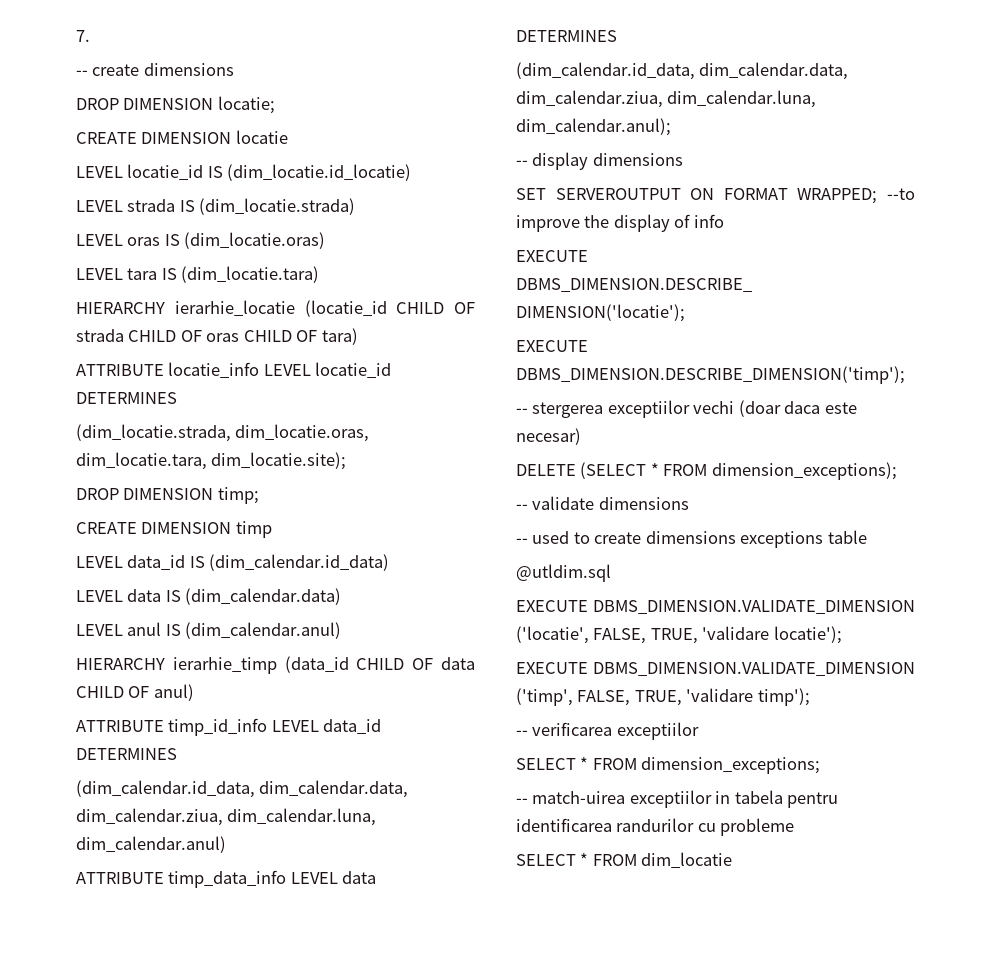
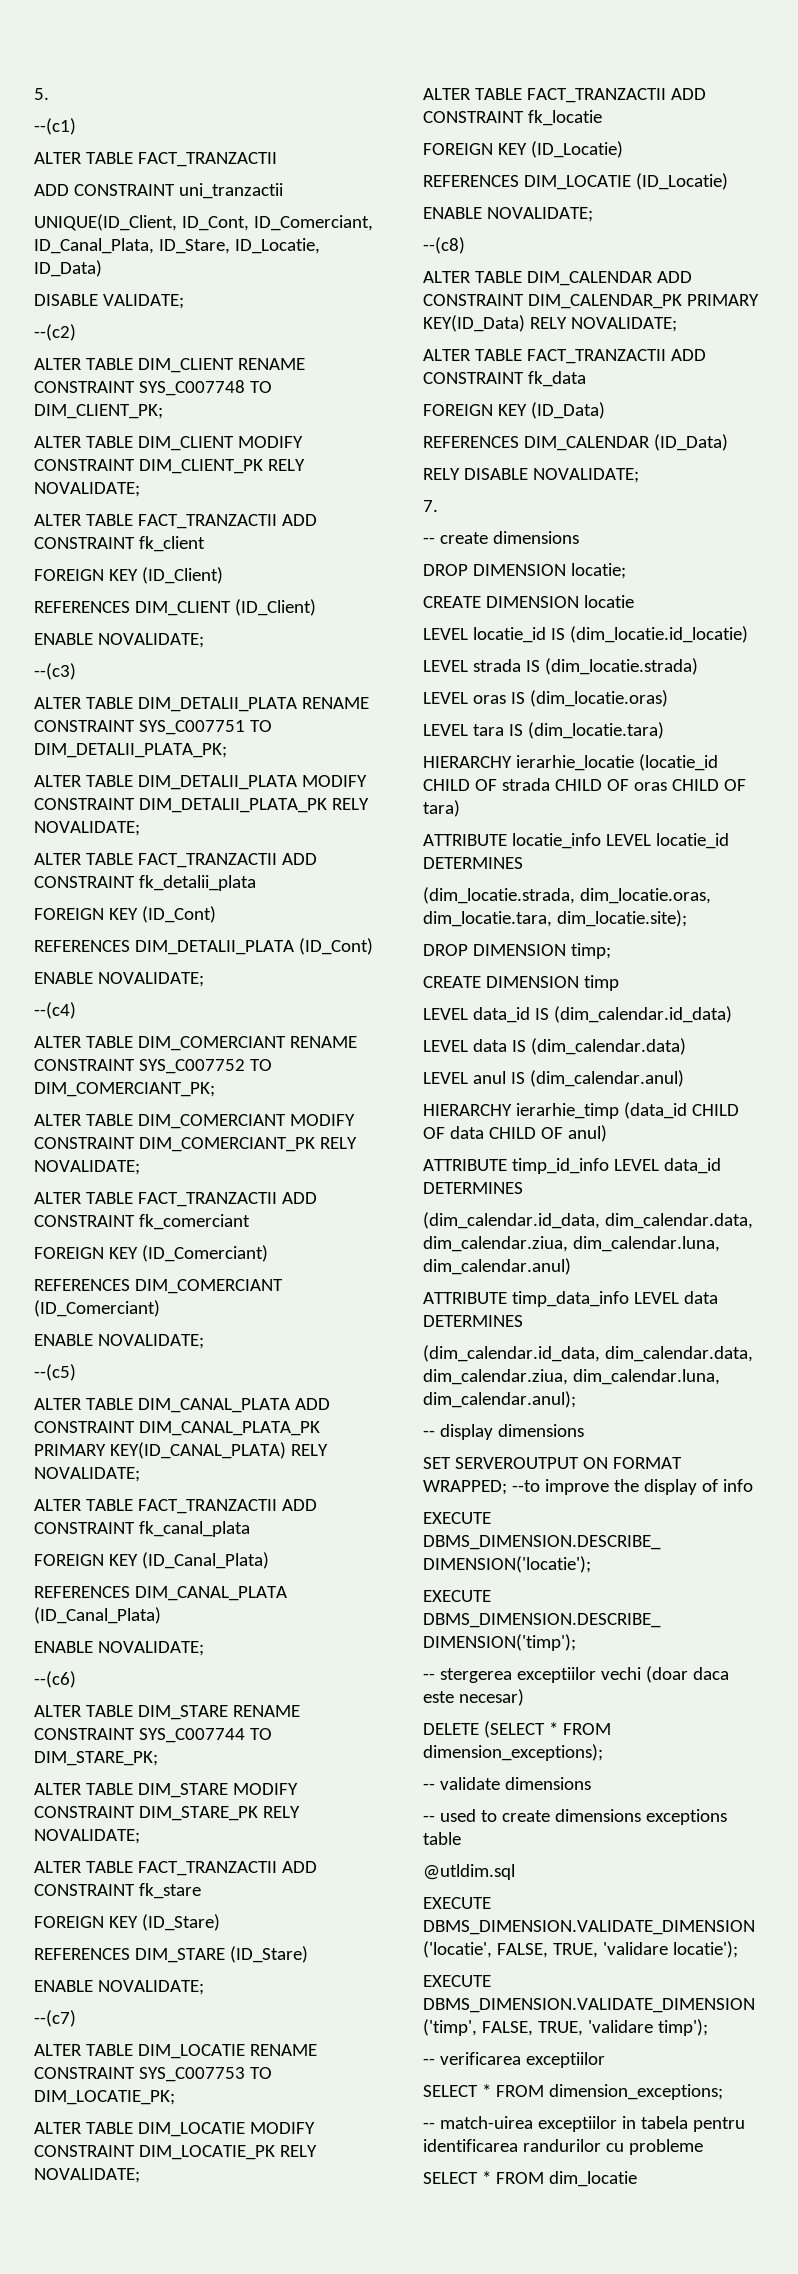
+ 5.
+ --(c1)
+ ALTER TABLE FACT_TRANZACTII
+ ADD CONSTRAINT uni_tranzactii
+ UNIQUE(ID_Client, ID_Cont, ID_Comerciant, ID_Canal_Plata, ID_Stare, ID_Locatie, ID_Data)
+ DISABLE VALIDATE;
+ --(c2)
+ ALTER TABLE DIM_CLIENT RENAME CONSTRAINT SYS_C007748 TO DIM_CLIENT_PK;
+ ALTER TABLE DIM_CLIENT MODIFY CONSTRAINT DIM_CLIENT_PK RELY NOVALIDATE;
+ ALTER TABLE FACT_TRANZACTII ADD CONSTRAINT fk_client
+ FOREIGN KEY (ID_Client)
+ REFERENCES DIM_CLIENT (ID_Client)
+ ENABLE NOVALIDATE;
+ --(c3)
+ ALTER TABLE DIM_DETALII_PLATA RENAME CONSTRAINT SYS_C007751 TO DIM_DETALII_PLATA_PK;
+ ALTER TABLE DIM_DETALII_PLATA MODIFY CONSTRAINT DIM_DETALII_PLATA_PK RELY NOVALIDATE;
+ ALTER TABLE FACT_TRANZACTII ADD CONSTRAINT fk_detalii_plata
+ FOREIGN KEY (ID_Cont)
+ REFERENCES DIM_DETALII_PLATA (ID_Cont)
+ ENABLE NOVALIDATE;
+ --(c4)
+ ALTER TABLE DIM_COMERCIANT RENAME CONSTRAINT SYS_C007752 TO DIM_COMERCIANT_PK;
+ ALTER TABLE DIM_COMERCIANT MODIFY CONSTRAINT DIM_COMERCIANT_PK RELY NOVALIDATE;
+ ALTER TABLE FACT_TRANZACTII ADD CONSTRAINT fk_comerciant
+ FOREIGN KEY (ID_Comerciant)
+ REFERENCES DIM_COMERCIANT (ID_Comerciant)
+ ENABLE NOVALIDATE;
+ --(c5)
+ ALTER TABLE DIM_CANAL_PLATA ADD CONSTRAINT DIM_CANAL_PLATA_PK PRIMARY KEY(ID_CANAL_PLATA) RELY NOVALIDATE;
+ ALTER TABLE FACT_TRANZACTII ADD CONSTRAINT fk_canal_plata
+ FOREIGN KEY (ID_Canal_Plata)
+ REFERENCES DIM_CANAL_PLATA (ID_Canal_Plata)
+ ENABLE NOVALIDATE;
+ --(c6)
+ ALTER TABLE DIM_STARE RENAME CONSTRAINT SYS_C007744 TO DIM_STARE_PK;
+ ALTER TABLE DIM_STARE MODIFY CONSTRAINT DIM_STARE_PK RELY NOVALIDATE;
+ ALTER TABLE FACT_TRANZACTII ADD CONSTRAINT fk_stare
+ FOREIGN KEY (ID_Stare)
+ REFERENCES DIM_STARE (ID_Stare)
+ ENABLE NOVALIDATE;
+ --(c7)
+ ALTER TABLE DIM_LOCATIE RENAME CONSTRAINT SYS_C007753 TO DIM_LOCATIE_PK;
+ ALTER TABLE DIM_LOCATIE MODIFY CONSTRAINT DIM_LOCATIE_PK RELY NOVALIDATE;
+ ALTER TABLE FACT_TRANZACTII ADD CONSTRAINT fk_locatie
+ FOREIGN KEY (ID_Locatie)
+ REFERENCES DIM_LOCATIE (ID_Locatie)
+ ENABLE NOVALIDATE;
+ --(c8)
+ ALTER TABLE DIM_CALENDAR ADD CONSTRAINT DIM_CALENDAR_PK PRIMARY KEY(ID_Data) RELY NOVALIDATE;
+ ALTER TABLE FACT_TRANZACTII ADD CONSTRAINT fk_data
+ FOREIGN KEY (ID_Data)
+ REFERENCES DIM_CALENDAR (ID_Data)
+ RELY DISABLE NOVALIDATE;

